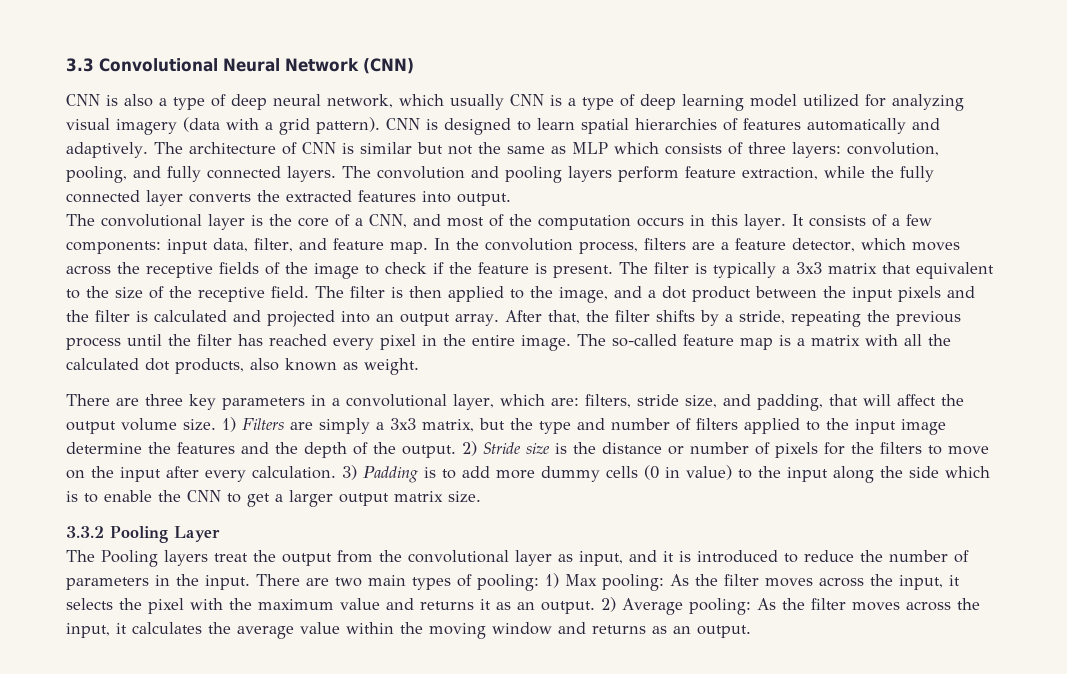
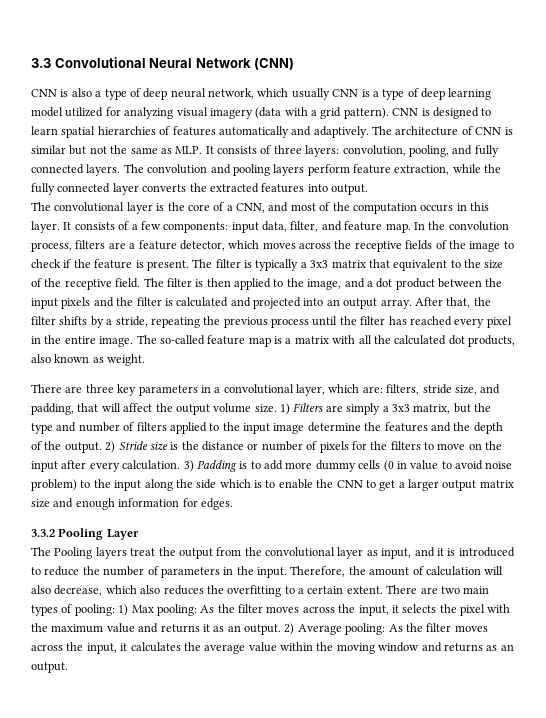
- The architecture of CNN is similar but not the same as MLP which consists of three layers: convolution, pooling, and fully connected layers.
+ The architecture of CNN is similar but not the same as MLP. It consists of three layers: convolution, pooling, and fully connected layers.
- 3) Padding is to add more dummy cells (0 in value) to the input along the side which is to enable the CNN to get a larger output matrix size.
+ 3) Padding is to add more dummy cells (0 in value to avoid noise problem) to the input along the side which is to enable the CNN to get a larger output matrix size and enough information for edges.
+ Therefore, the amount of calculation will also decrease, which also reduces the overfitting to a certain extent.

